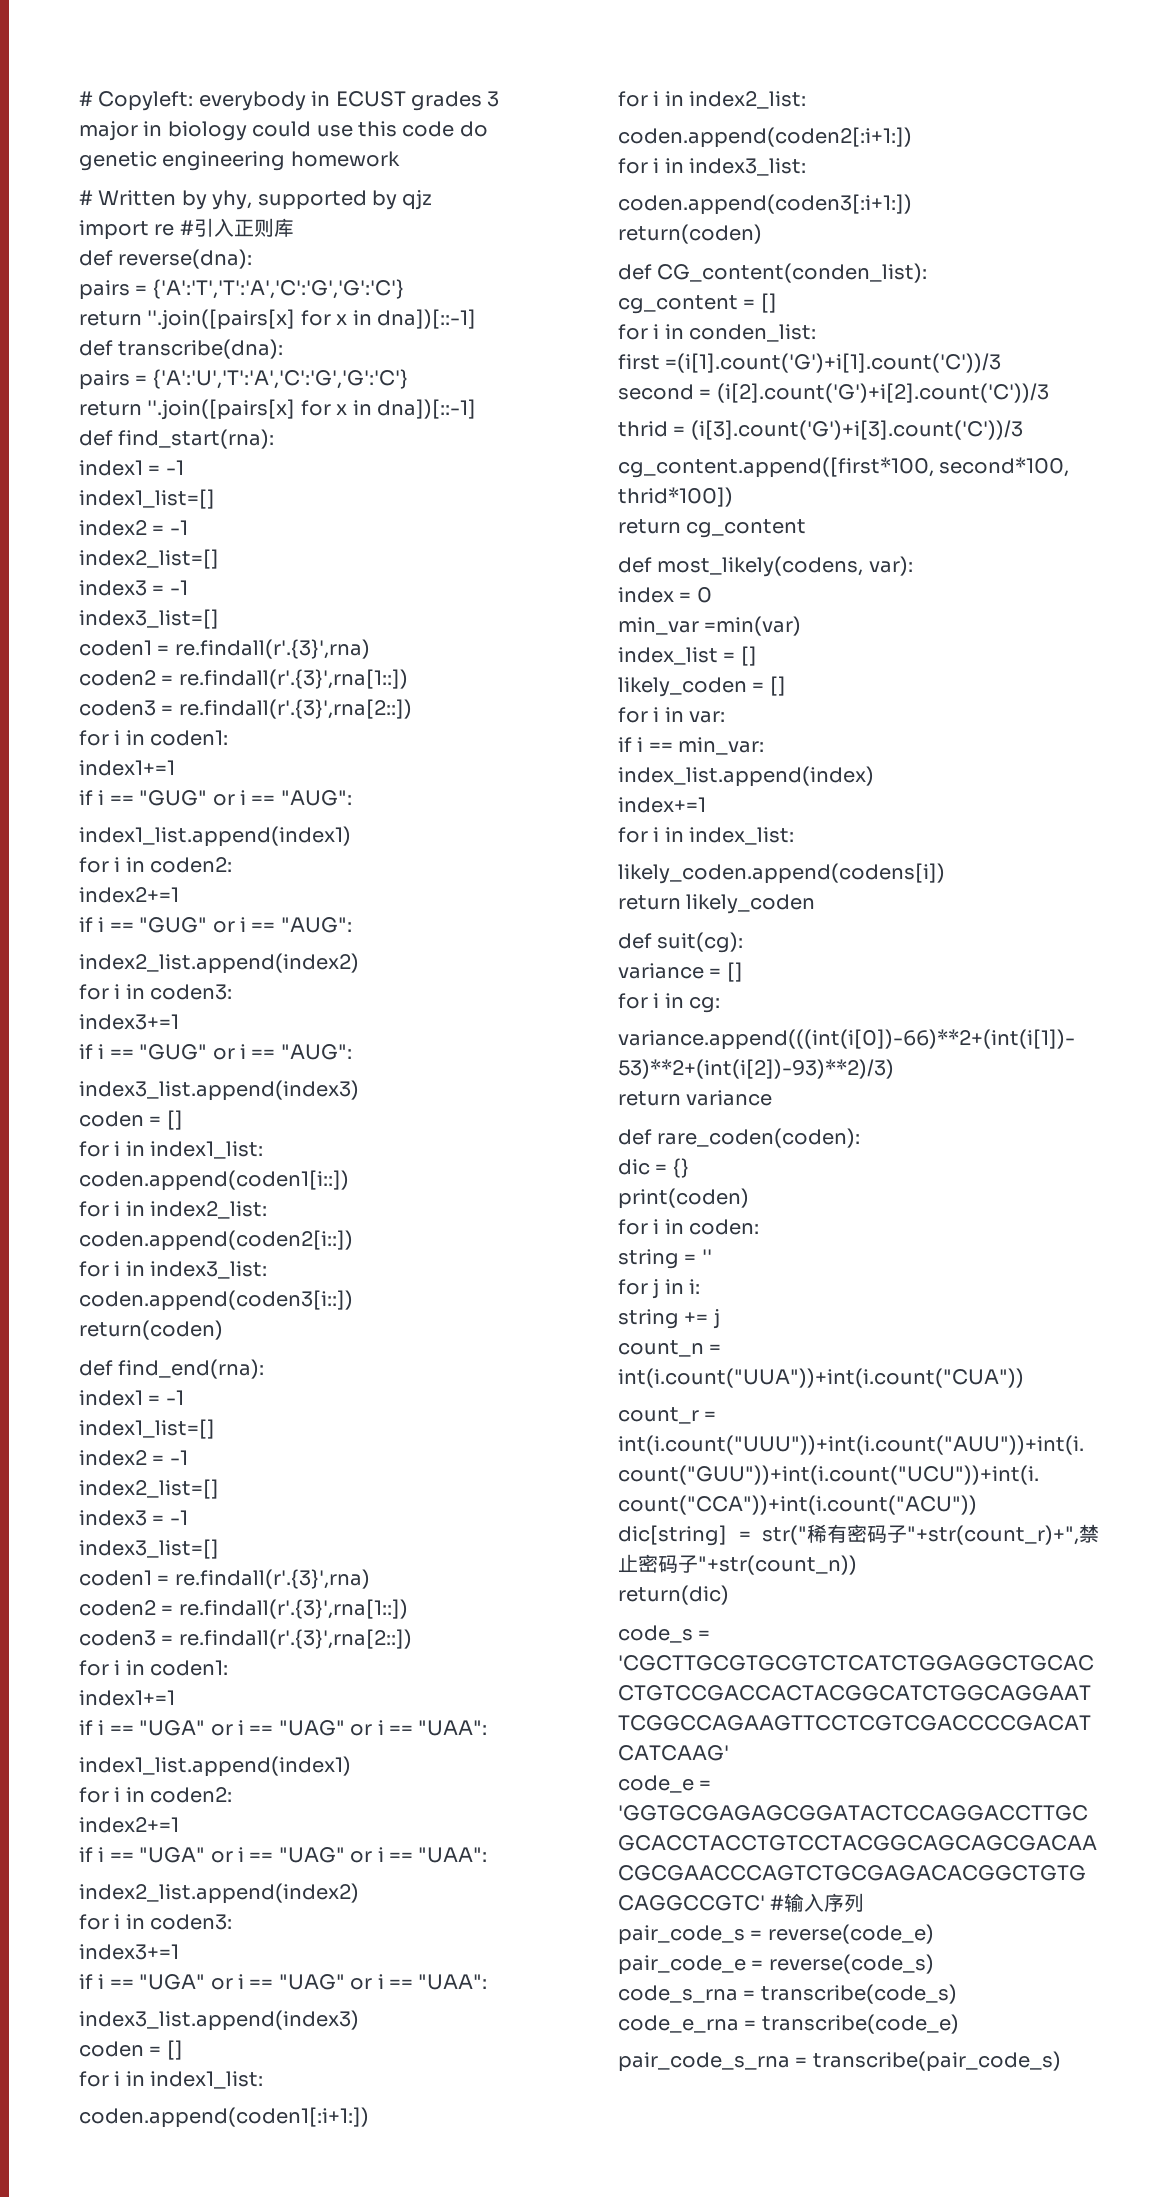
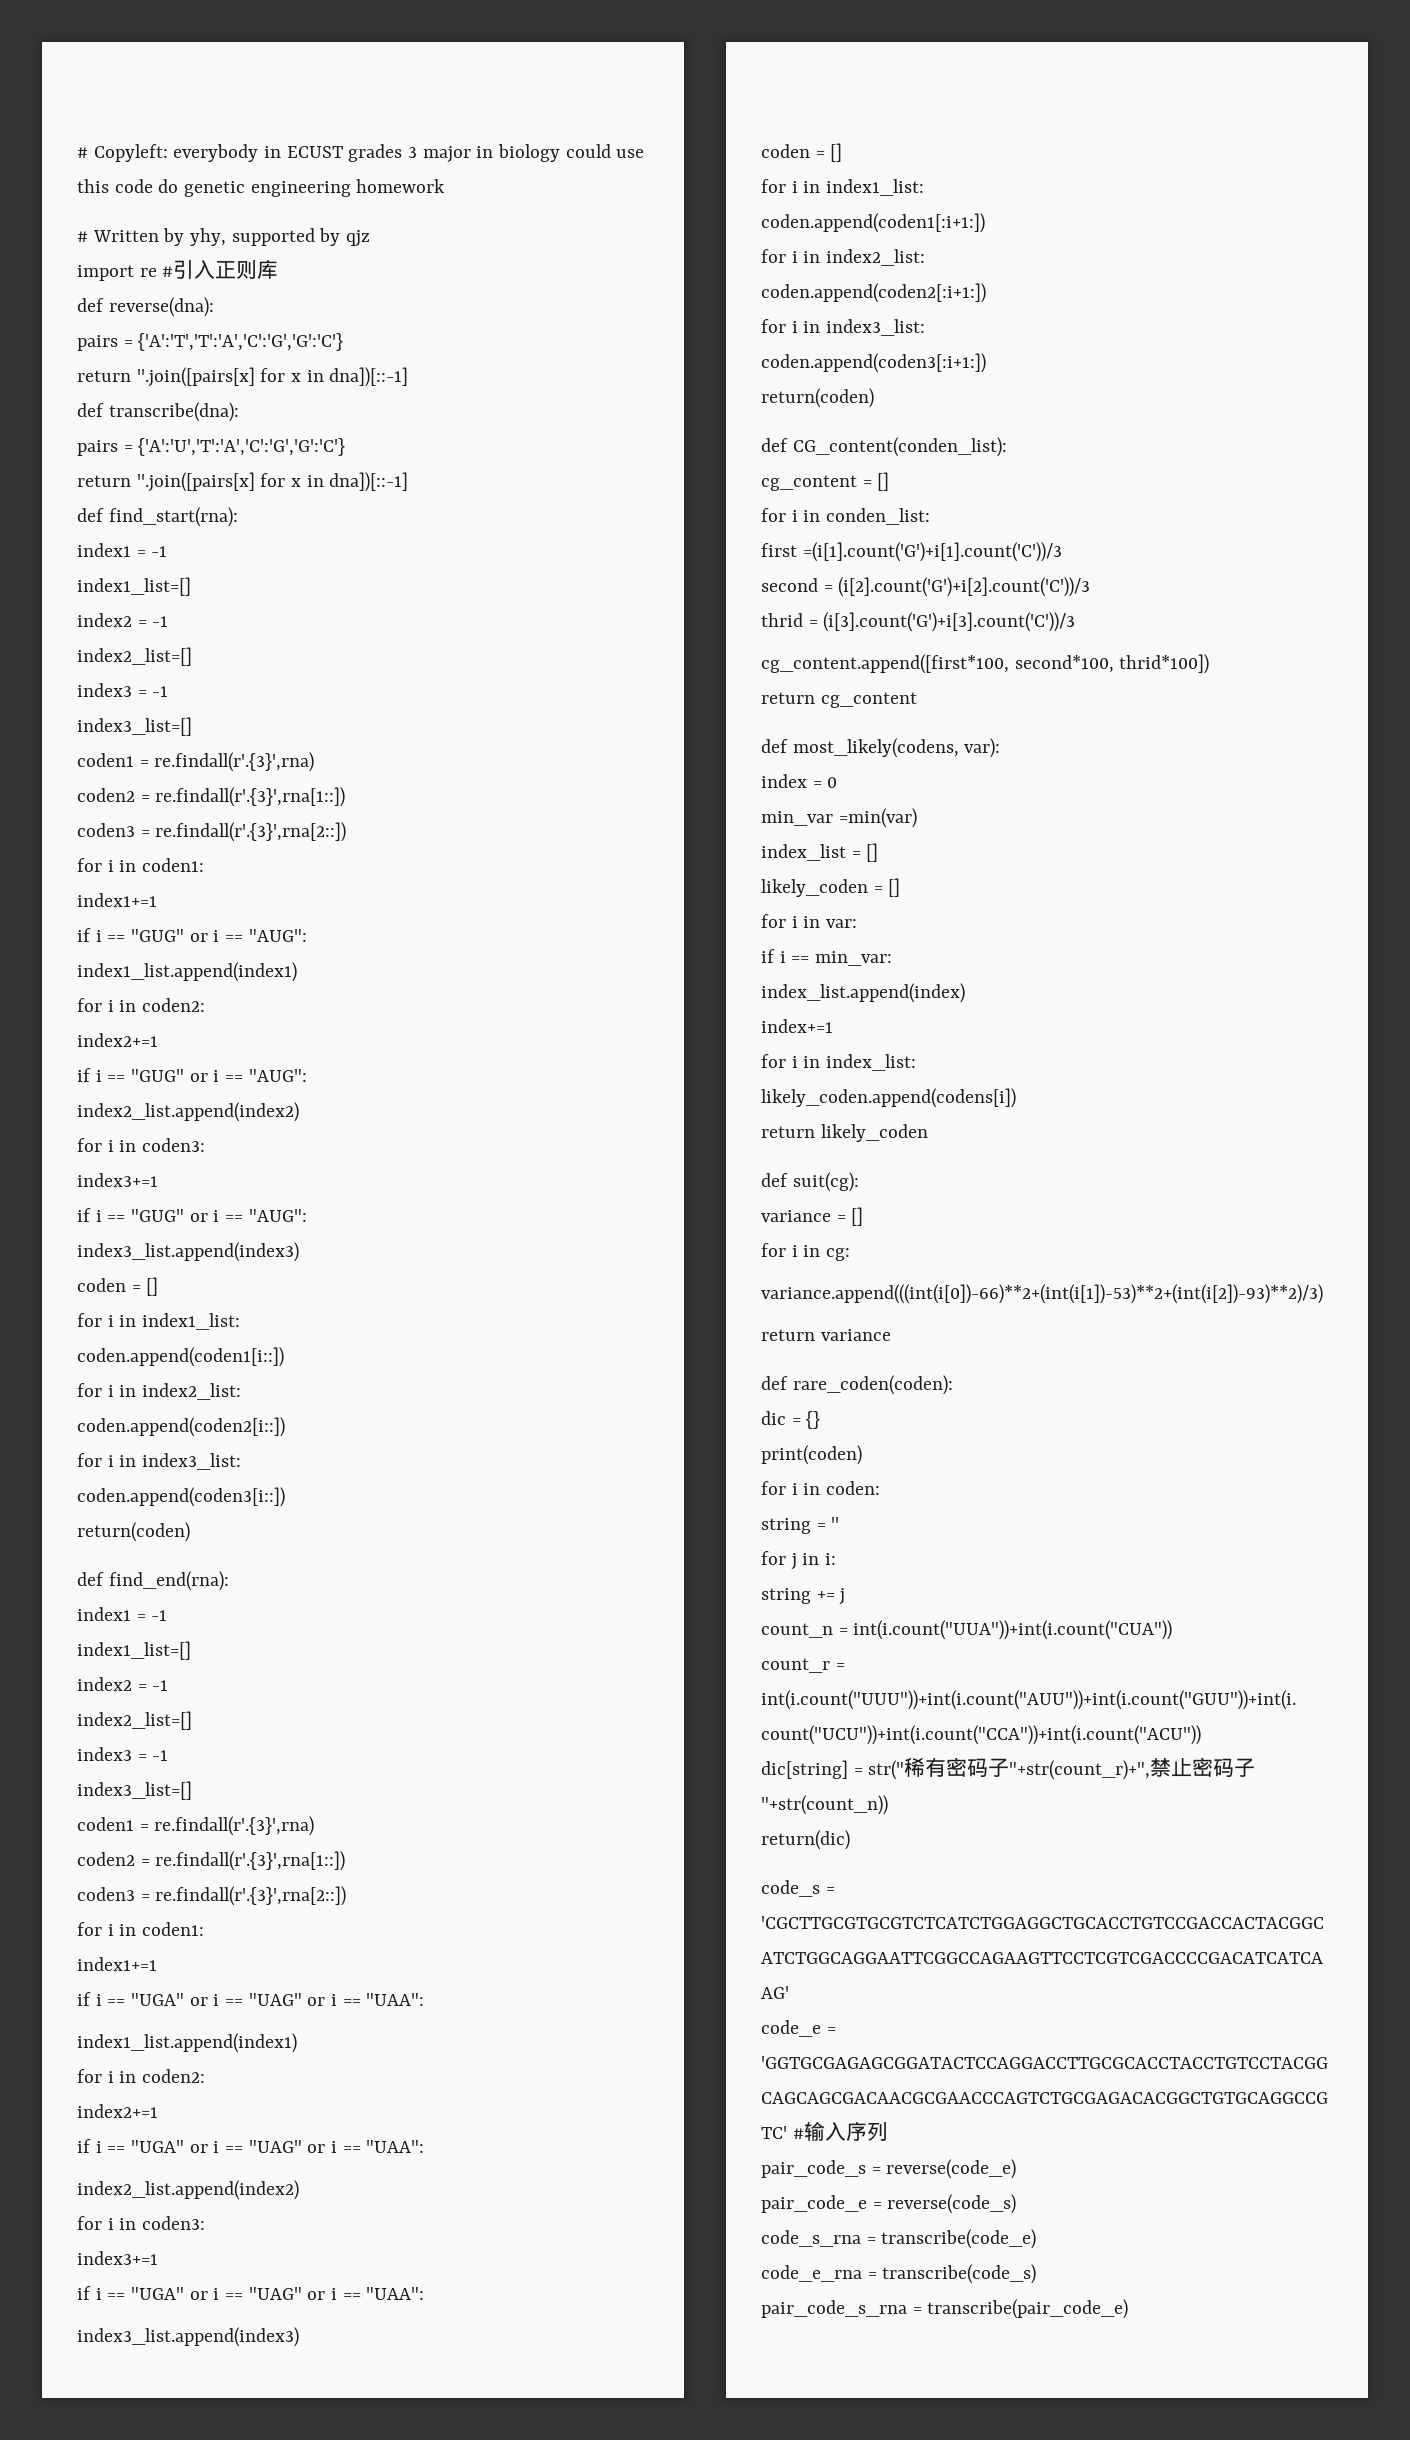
- code_s_rna = transcribe(code_s)
+ code_s_rna = transcribe(code_e)
- code_e_rna = transcribe(code_e)
+ code_e_rna = transcribe(code_s)
- pair_code_s_rna = transcribe(pair_code_s)
+ pair_code_s_rna = transcribe(pair_code_e)

